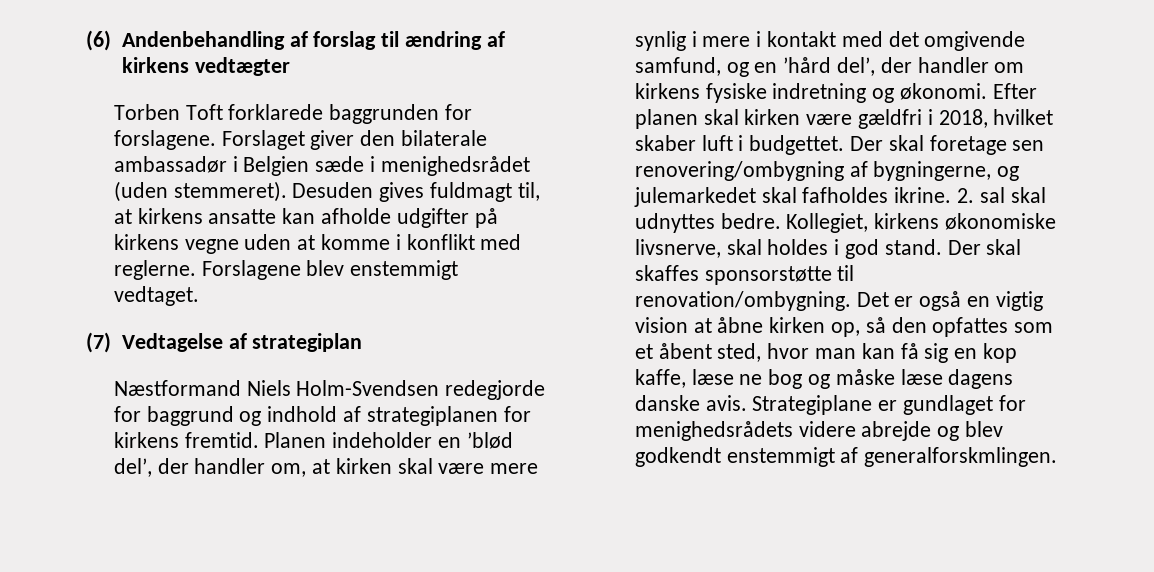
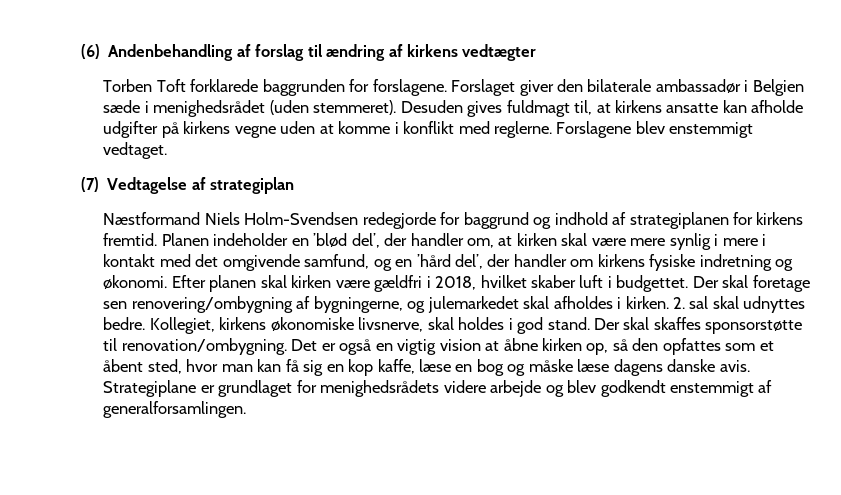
- Der skal foretage sen renovering/ombygning af bygningerne, og julemarkedet skal fafholdes ikrine.
+ Der skal foretage sen renovering/ombygning af bygningerne, og julemarkedet skal afholdes i kirken.
- Det er også en vigtig vision at åbne kirken op, så den opfattes som et åbent sted, hvor man kan få sig en kop kaffe, læse ne bog og måske læse dagens danske avis.
+ Det er også en vigtig vision at åbne kirken op, så den opfattes som et åbent sted, hvor man kan få sig en kop kaffe, læse en bog og måske læse dagens danske avis.
- Strategiplane er gundlaget for menighedsrådets videre abrejde og blev godkendt enstemmigt af generalforskmlingen.
+ Strategiplane er grundlaget for menighedsrådets videre arbejde og blev godkendt enstemmigt af generalforsamlingen.

